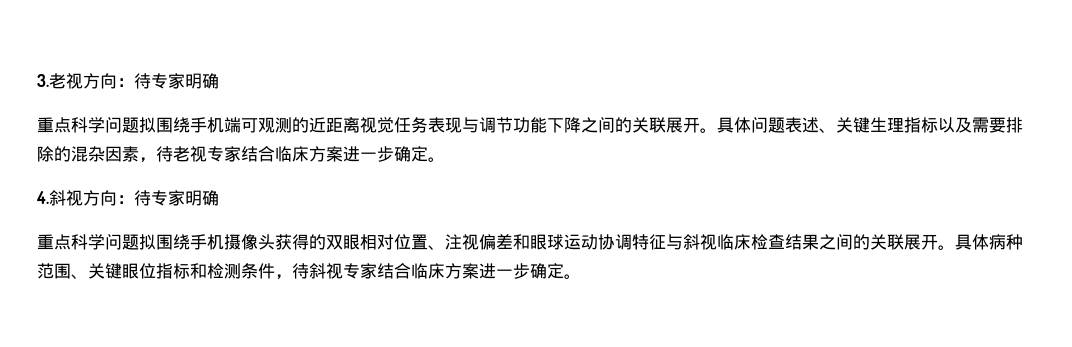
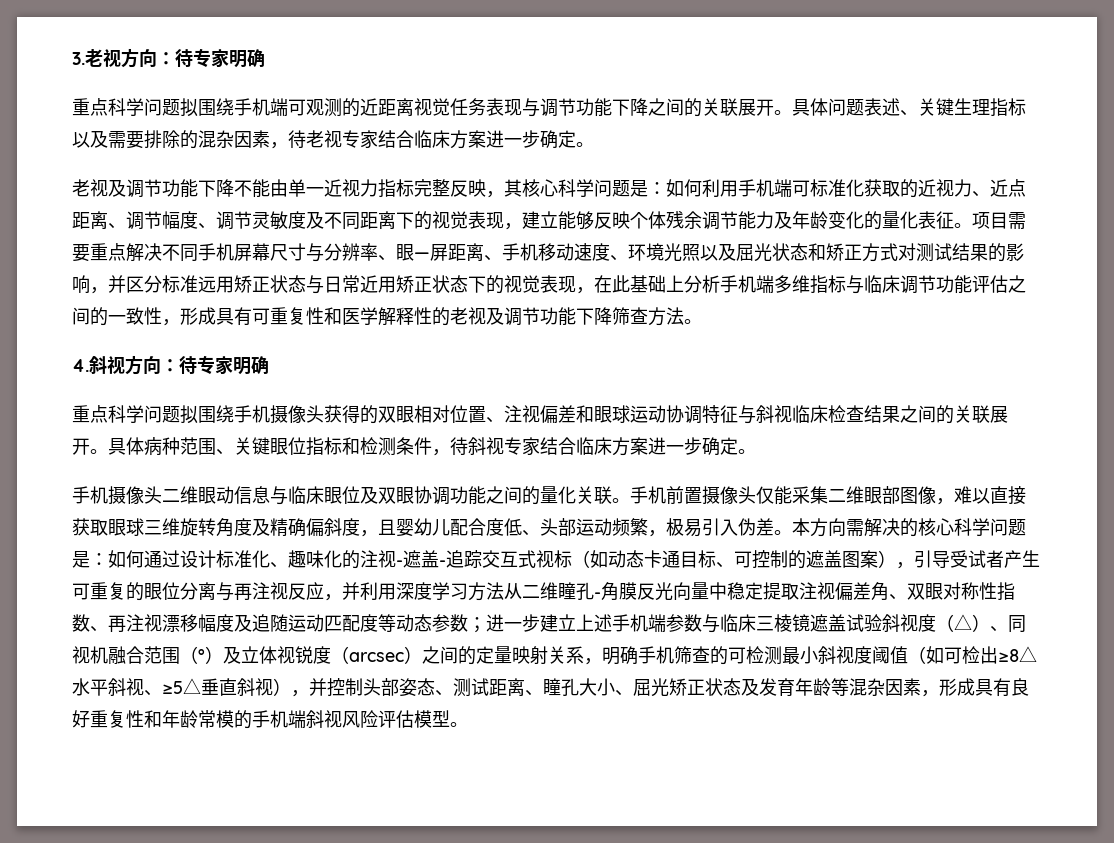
+ 老视及调节功能下降不能由单一近视力指标完整反映，其核心科学问题是：如何利用手机端可标准化获取的近视力、近点距离、调节幅度、调节灵敏度及不同距离下的视觉表现，建立能够反映个体残余调节能力及年龄变化的量化表征。项目需要重点解决不同手机屏幕尺寸与分辨率、眼—屏距离、手机移动速度、环境光照以及屈光状态和矫正方式对测试结果的影响，并区分标准远用矫正状态与日常近用矫正状态下的视觉表现，在此基础上分析手机端多维指标与临床调节功能评估之间的一致性，形成具有可重复性和医学解释性的老视及调节功能下降筛查方法。
+ 手机摄像头二维眼动信息与临床眼位及双眼协调功能之间的量化关联。手机前置摄像头仅能采集二维眼部图像，难以直接获取眼球三维旋转角度及精确偏斜度，且婴幼儿配合度低、头部运动频繁，极易引入伪差。本方向需解决的核心科学问题是：如何通过设计标准化、趣味化的注视-遮盖-追踪交互式视标（如动态卡通目标、可控制的遮盖图案），引导受试者产生可重复的眼位分离与再注视反应，并利用深度学习方法从二维瞳孔-角膜反光向量中稳定提取注视偏差角、双眼对称性指数、再注视漂移幅度及追随运动匹配度等动态参数；进一步建立上述手机端参数与临床三棱镜遮盖试验斜视度（△）、同视机融合范围（°）及立体视锐度（arcsec）之间的定量映射关系，明确手机筛查的可检测最小斜视度阈值（如可检出≥8△水平斜视、≥5△垂直斜视），并控制头部姿态、测试距离、瞳孔大小、屈光矫正状态及发育年龄等混杂因素，形成具有良好重复性和年龄常模的手机端斜视风险评估模型。

